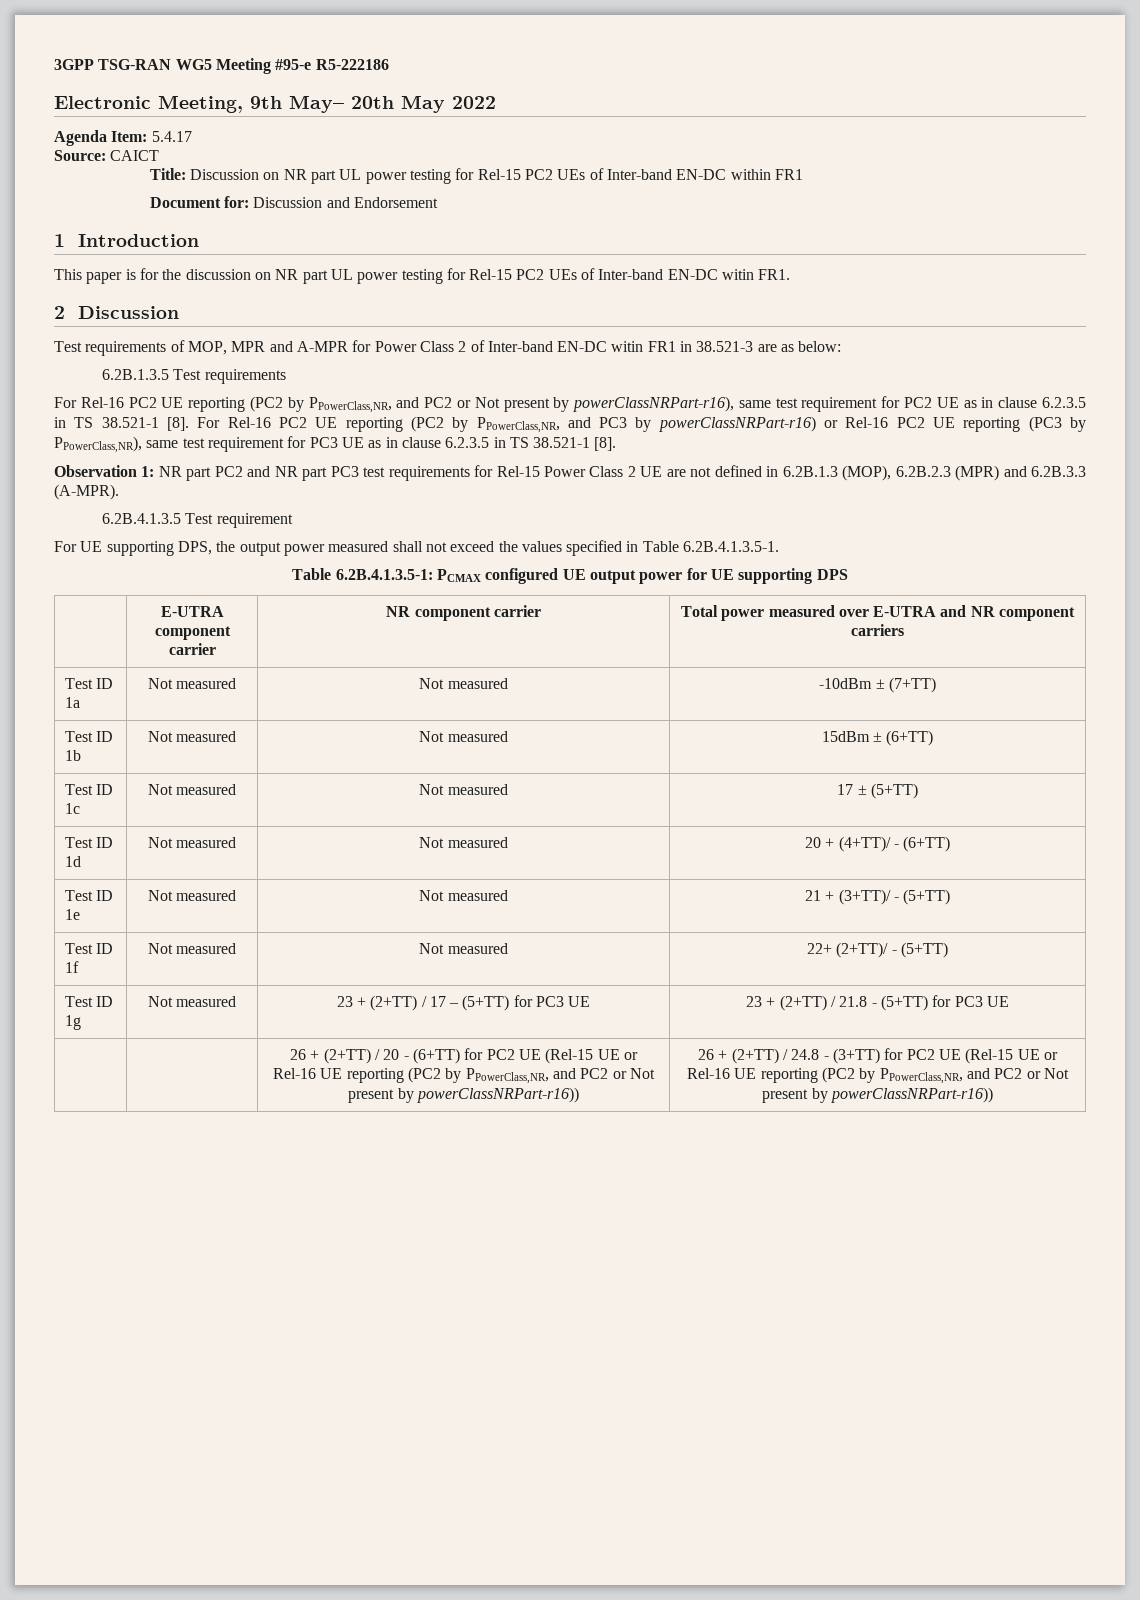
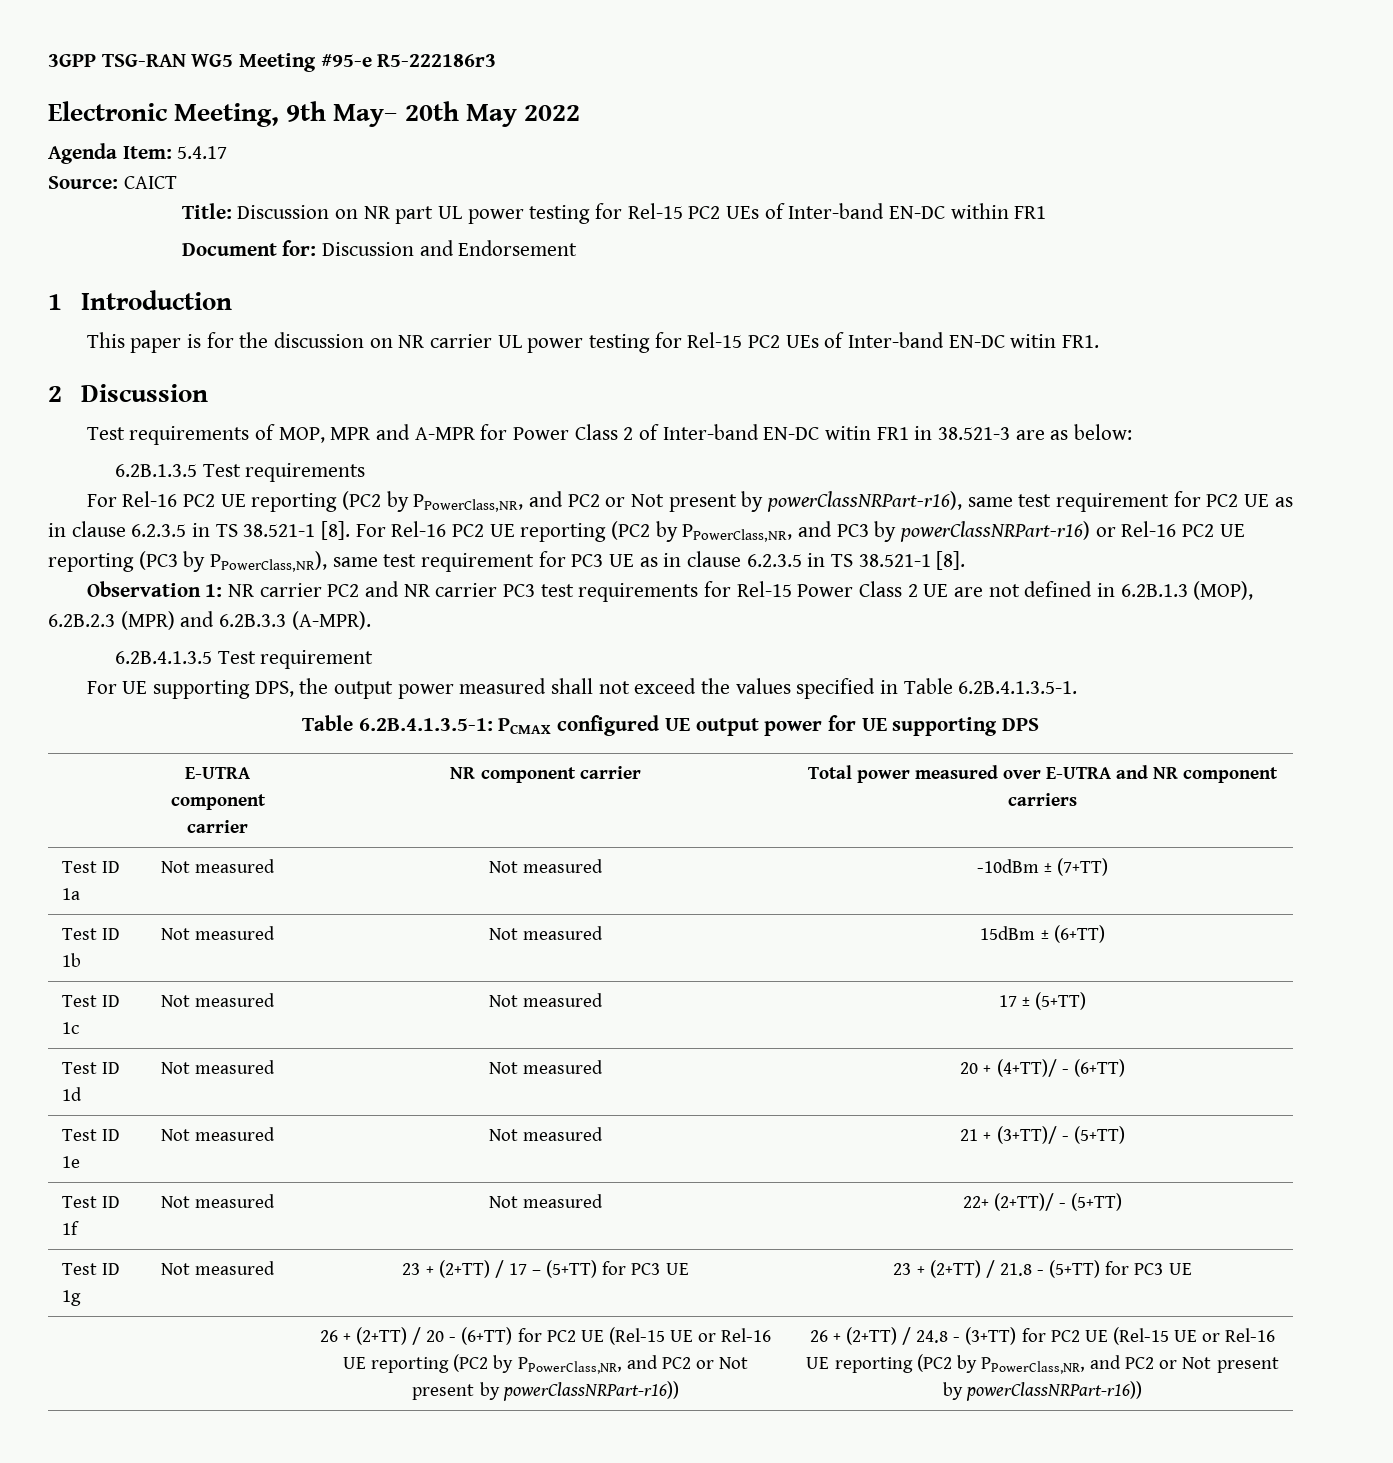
- 3GPP TSG-RAN WG5 Meeting #95-e R5-222186
+ 3GPP TSG-RAN WG5 Meeting #95-e R5-222186r3
- This paper is for the discussion on NR part UL power testing for Rel-15 PC2 UEs of Inter-band EN-DC witin FR1.
+ This paper is for the discussion on NR carrier UL power testing for Rel-15 PC2 UEs of Inter-band EN-DC witin FR1.
- Observation 1: NR part PC2 and NR part PC3 test requirements for Rel-15 Power Class 2 UE are not defined in 6.2B.1.3 (MOP), 6.2B.2.3 (MPR) and 6.2B.3.3 (A-MPR).
+ Observation 1: NR carrier PC2 and NR carrier PC3 test requirements for Rel-15 Power Class 2 UE are not defined in 6.2B.1.3 (MOP), 6.2B.2.3 (MPR) and 6.2B.3.3 (A-MPR).

